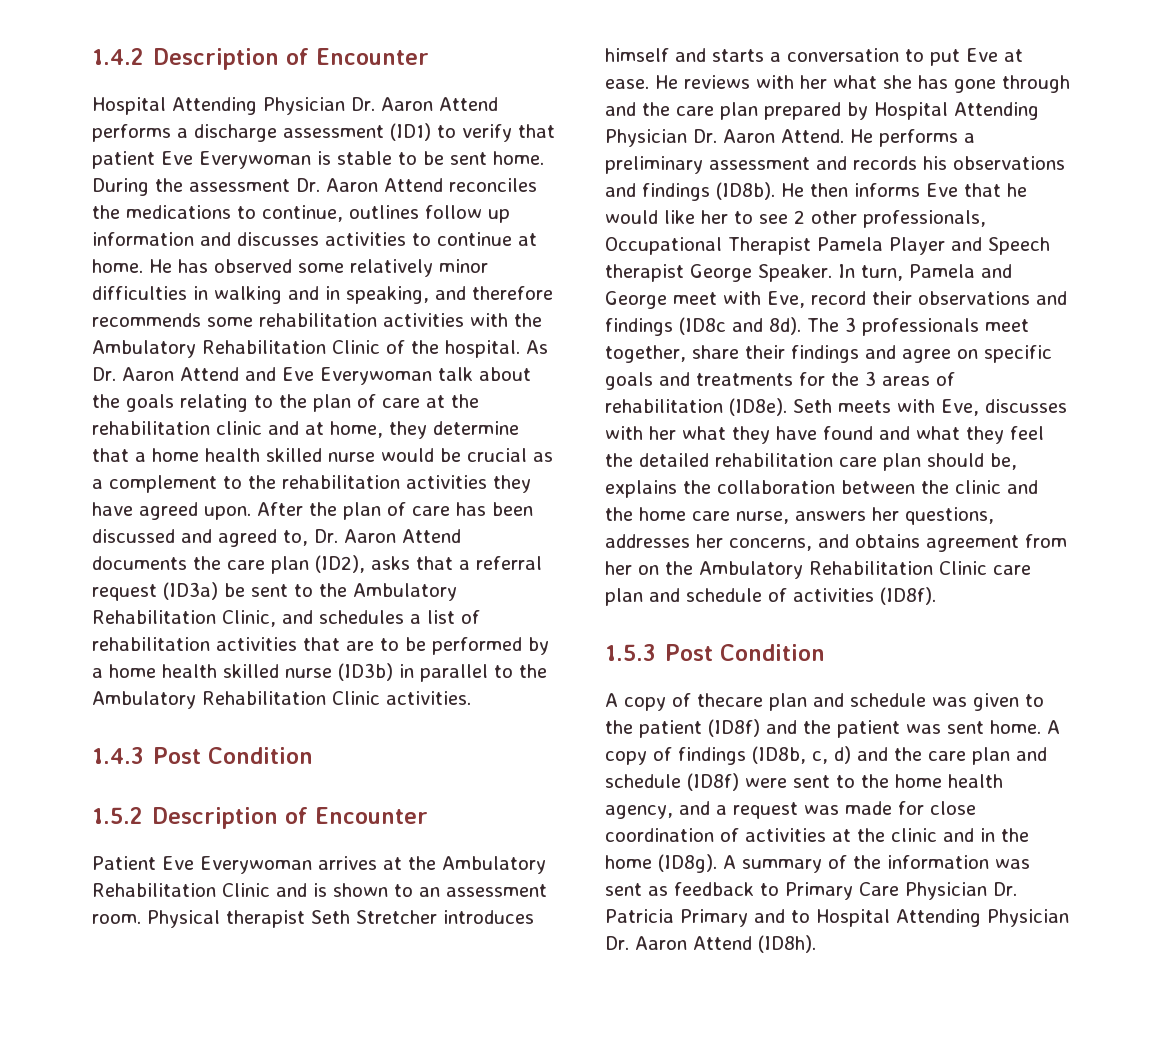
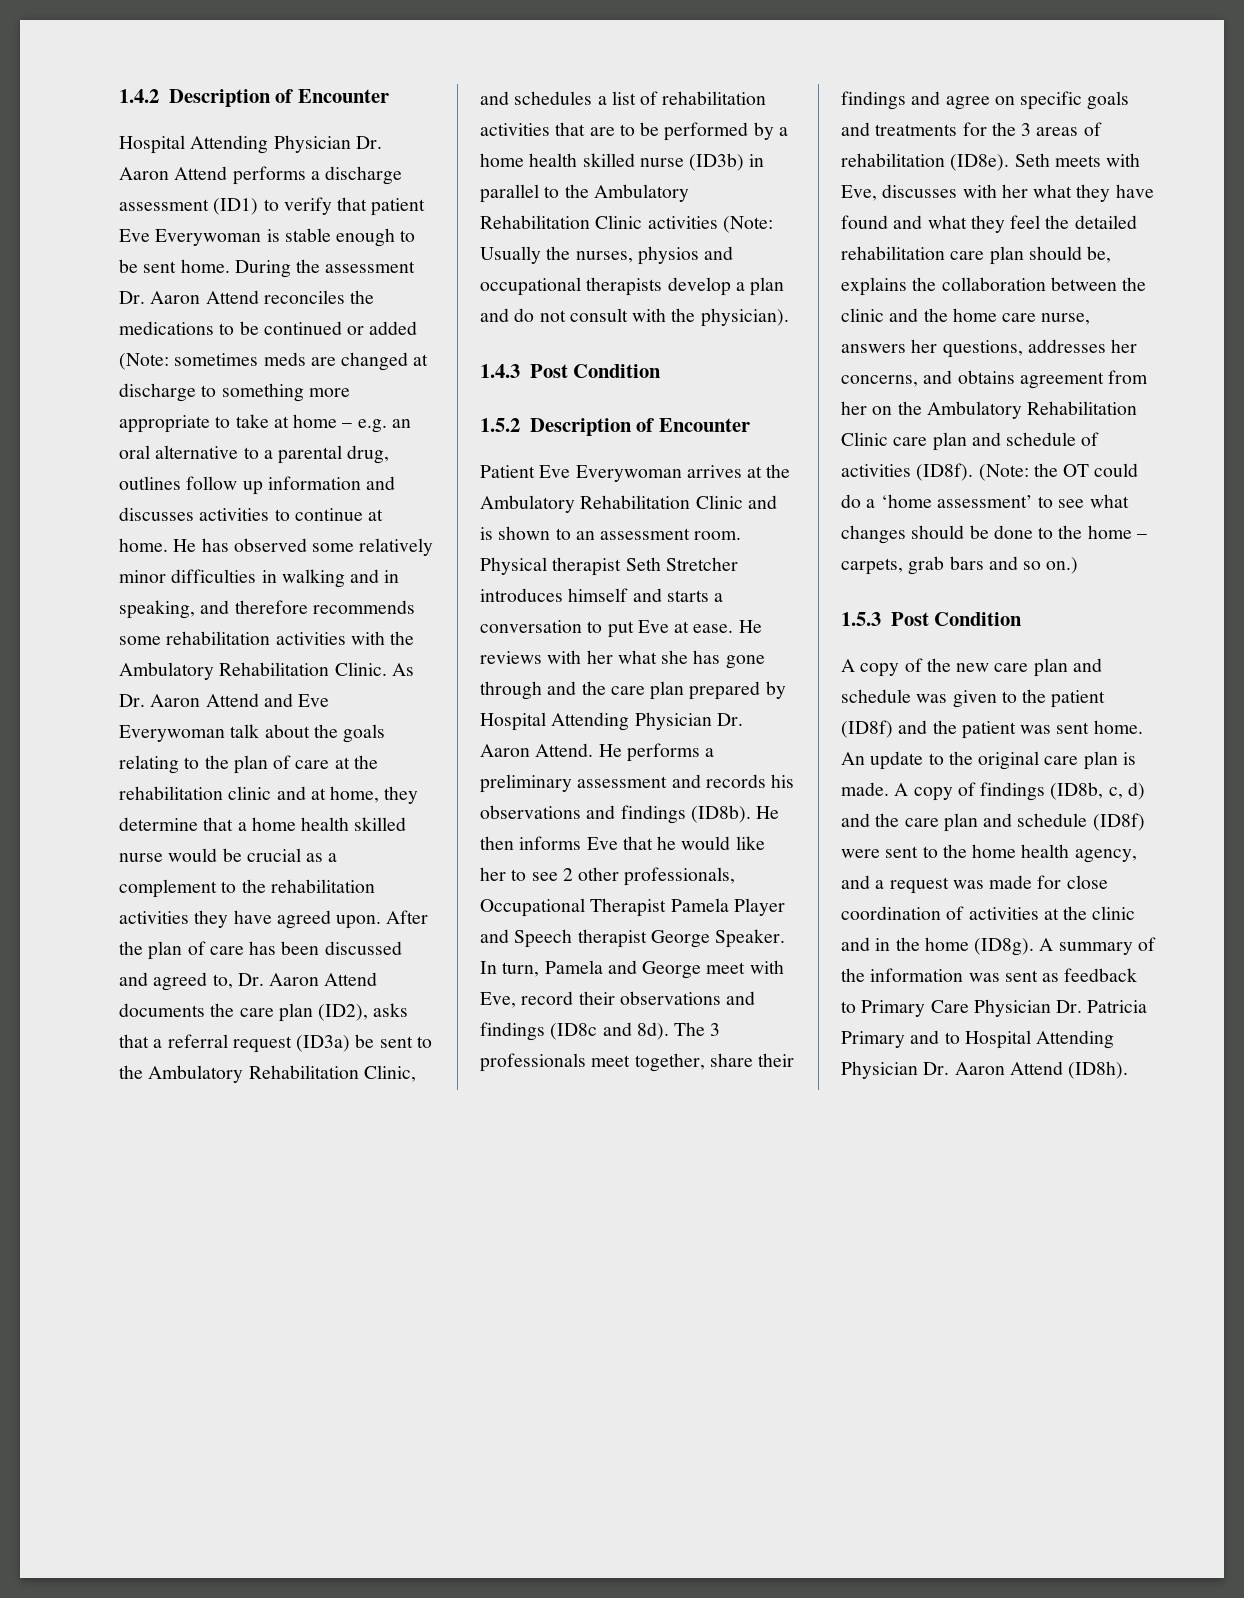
- Hospital Attending Physician Dr. Aaron Attend performs a discharge assessment (ID1) to verify that patient Eve Everywoman is stable to be sent home.
+ Hospital Attending Physician Dr. Aaron Attend performs a discharge assessment (ID1) to verify that patient Eve Everywoman is stable enough to be sent home.
- During the assessment Dr. Aaron Attend reconciles the medications to continue, outlines follow up information and discusses activities to continue at home.
+ During the assessment Dr. Aaron Attend reconciles the medications to be continued or added (Note: sometimes meds are changed at discharge to something more appropriate to take at home – e.g. an oral alternative to a parental drug, outlines follow up information and discusses activities to continue at home.
- He has observed some relatively minor difficulties in walking and in speaking, and therefore recommends some rehabilitation activities with the Ambulatory Rehabilitation Clinic of the hospital.
+ He has observed some relatively minor difficulties in walking and in speaking, and therefore recommends some rehabilitation activities with the Ambulatory Rehabilitation Clinic.
- After the plan of care has been discussed and agreed to, Dr. Aaron Attend documents the care plan (ID2), asks that a referral request (ID3a) be sent to the Ambulatory Rehabilitation Clinic, and schedules a list of rehabilitation activities that are to be performed by a home health skilled nurse (ID3b) in parallel to the Ambulatory Rehabilitation Clinic activities.
+ After the plan of care has been discussed and agreed to, Dr. Aaron Attend documents the care plan (ID2), asks that a referral request (ID3a) be sent to the Ambulatory Rehabilitation Clinic, and schedules a list of rehabilitation activities that are to be performed by a home health skilled nurse (ID3b) in parallel to the Ambulatory Rehabilitation Clinic activities (Note: Usually the nurses, physios and occupational therapists develop a plan and do not consult with the physician).
+ (Note: the OT could do a ‘home assessment’ to see what changes should be done to the home – carpets, grab bars and so on.)
- A copy of thecare plan and schedule was given to the patient (ID8f) and the patient was sent home.
+ A copy of the new care plan and schedule was given to the patient (ID8f) and the patient was sent home.
+ An update to the original care plan is made.

